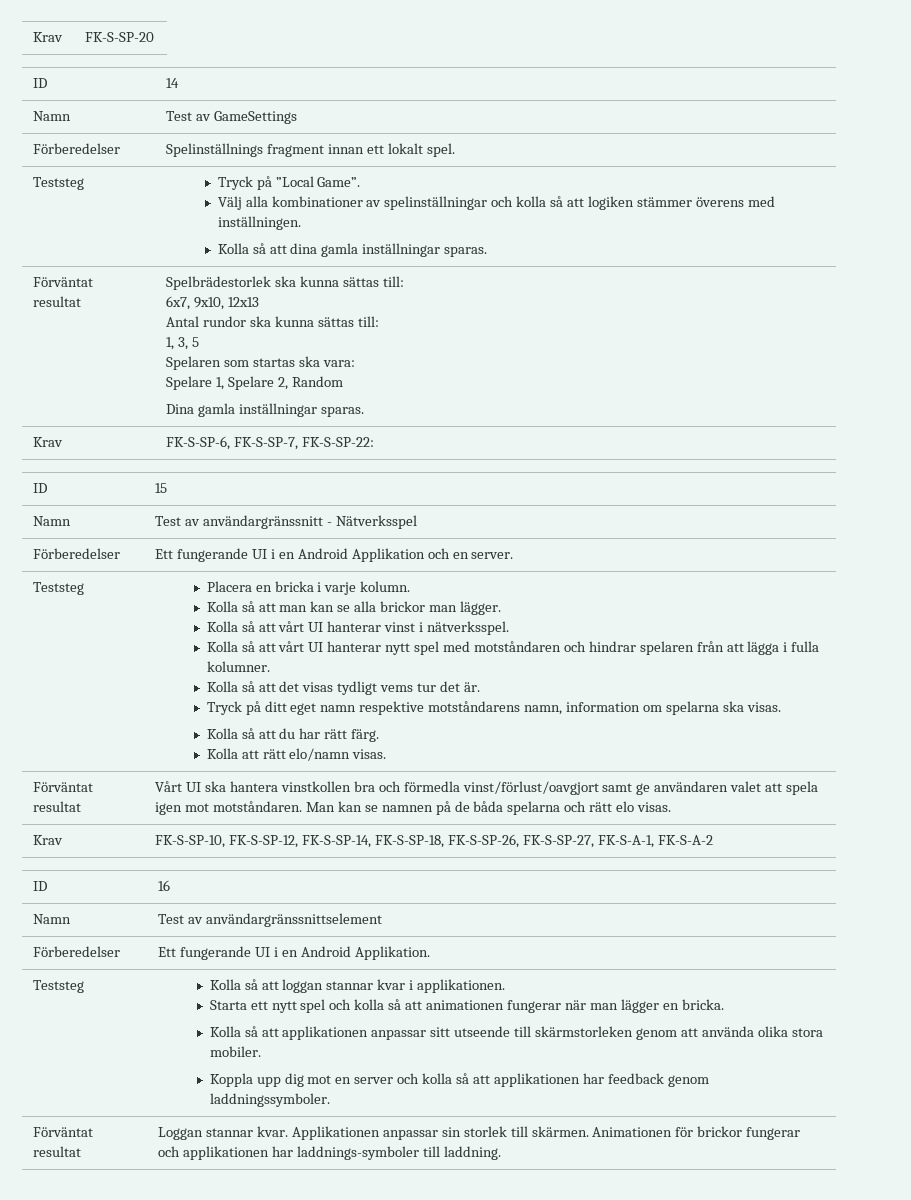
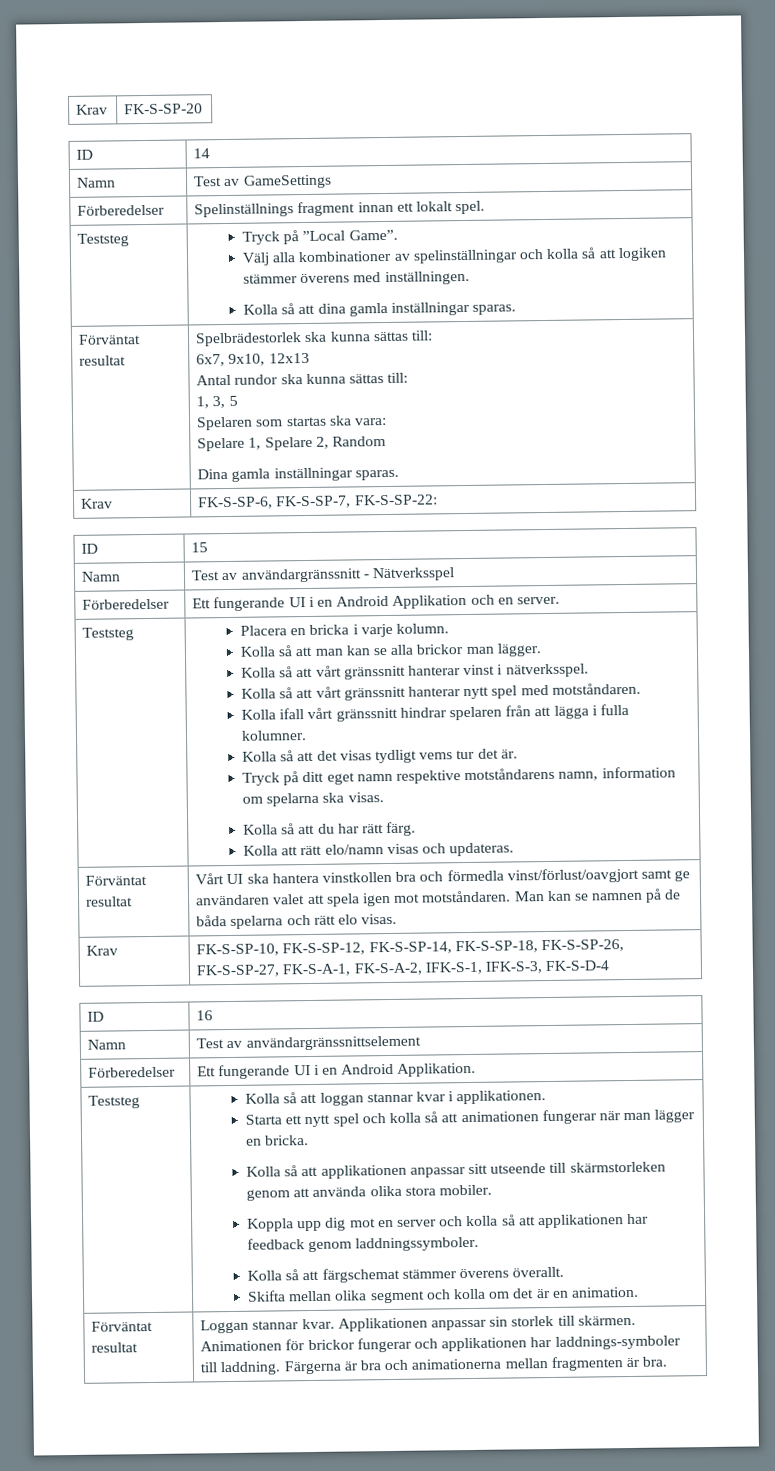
- Kolla så att vårt UI hanterar vinst i nätverksspel.
+ Kolla så att vårt gränssnitt hanterar vinst i nätverksspel.
- Kolla så att vårt UI hanterar nytt spel med motståndaren och hindrar spelaren från att lägga i fulla kolumner.
+ Kolla så att vårt gränssnitt hanterar nytt spel med motståndaren.
+ Kolla ifall vårt gränssnitt hindrar spelaren från att lägga i fulla kolumner.
- Kolla att rätt elo/namn visas.
+ Kolla att rätt elo/namn visas och updateras.
- Krav | FK-S-SP-10, FK-S-SP-12, FK-S-SP-14, FK-S-SP-18, FK-S-SP-26, FK-S-SP-27, FK-S-A-1, FK-S-A-2
+ Krav | FK-S-SP-10, FK-S-SP-12, FK-S-SP-14, FK-S-SP-18, FK-S-SP-26, FK-S-SP-27, FK-S-A-1, FK-S-A-2, IFK-S-1, IFK-S-3, FK-S-D-4
+ Kolla så att färgschemat stämmer överens överallt.
+ Skifta mellan olika segment och kolla om det är en animation.
- Förväntat resultat | Loggan stannar kvar. Applikationen anpassar sin storlek till skärmen. Animationen för brickor fungerar och applikationen har laddnings-symboler till laddning.
+ Förväntat resultat | Loggan stannar kvar. Applikationen anpassar sin storlek till skärmen. Animationen för brickor fungerar och applikationen har laddnings-symboler till laddning. Färgerna är bra och animationerna mellan fragmenten är bra.

